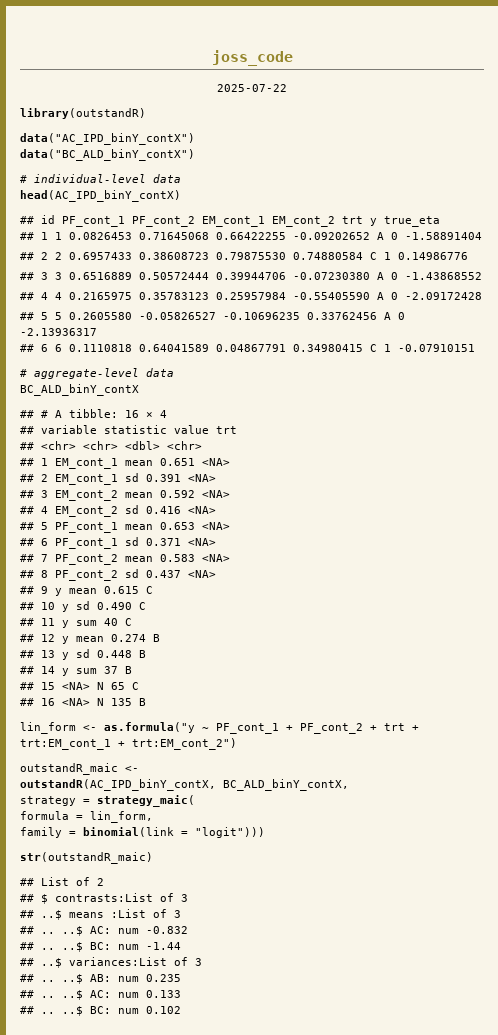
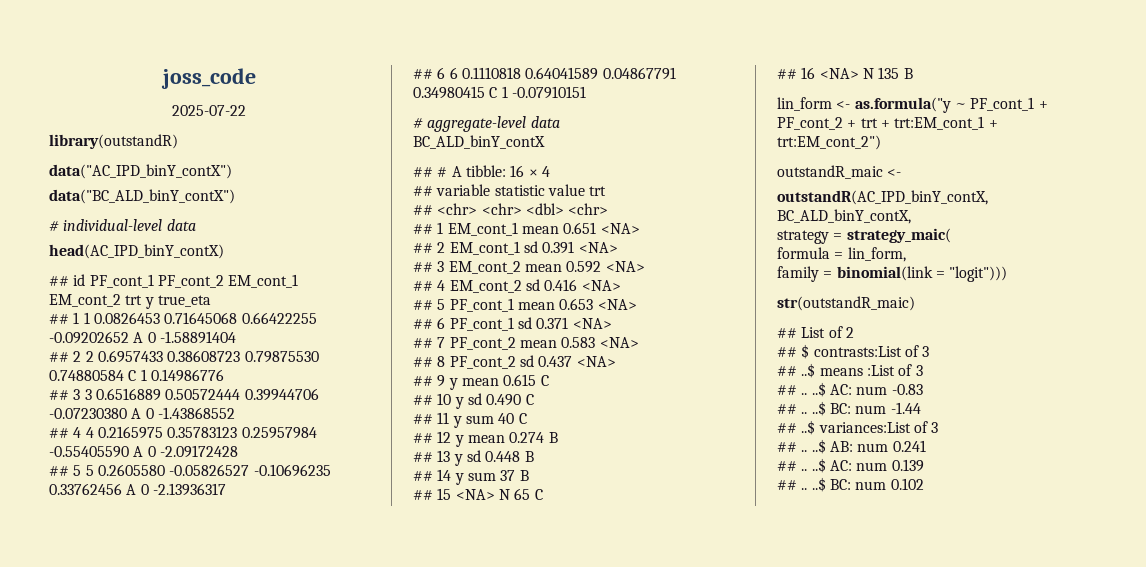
- ## .. ..$ AC: num -0.832
+ ## .. ..$ AC: num -0.83
- ## .. ..$ AB: num 0.235
- ## .. ..$ AC: num 0.133
+ ## .. ..$ AB: num 0.241
+ ## .. ..$ AC: num 0.139

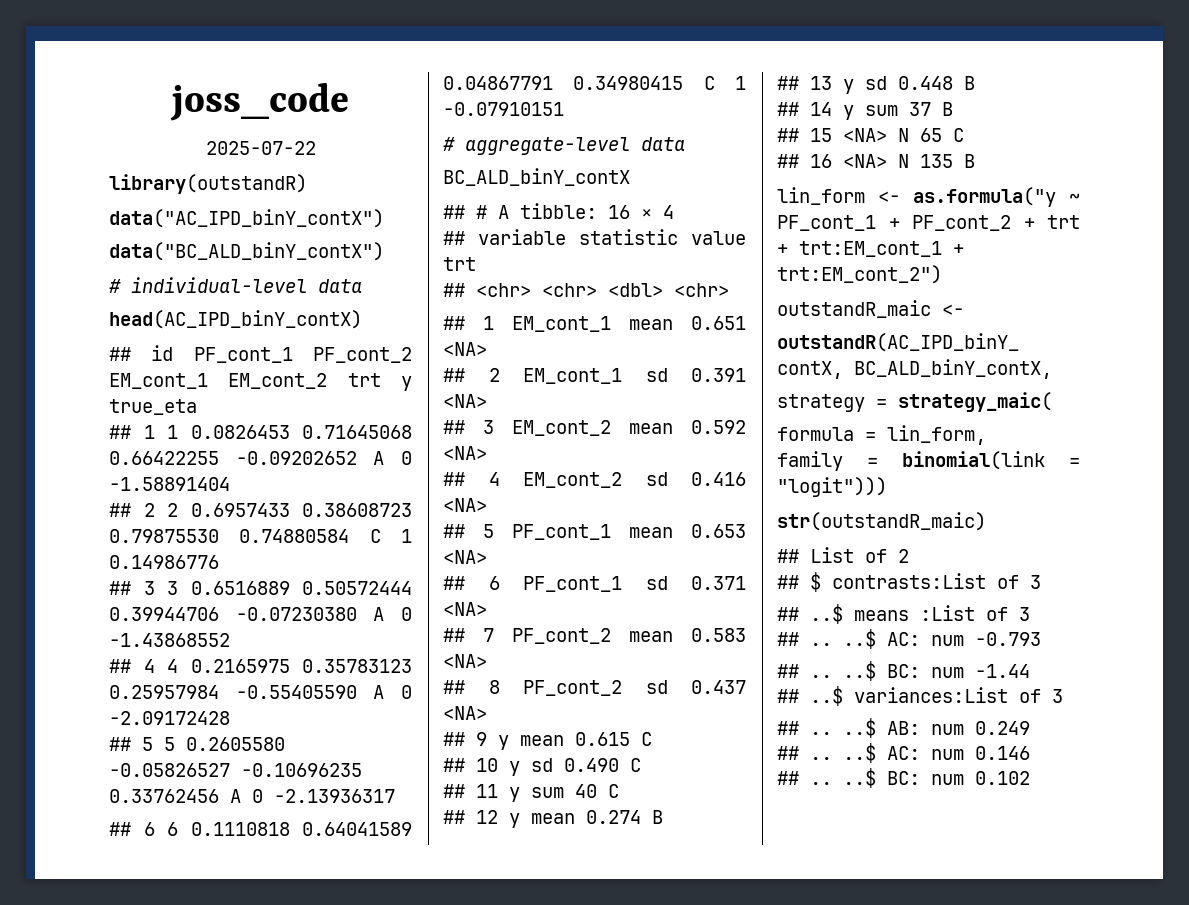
- ## .. ..$ AC: num -0.83
+ ## .. ..$ AC: num -0.793
- ## .. ..$ AB: num 0.241
- ## .. ..$ AC: num 0.139
+ ## .. ..$ AB: num 0.249
+ ## .. ..$ AC: num 0.146

